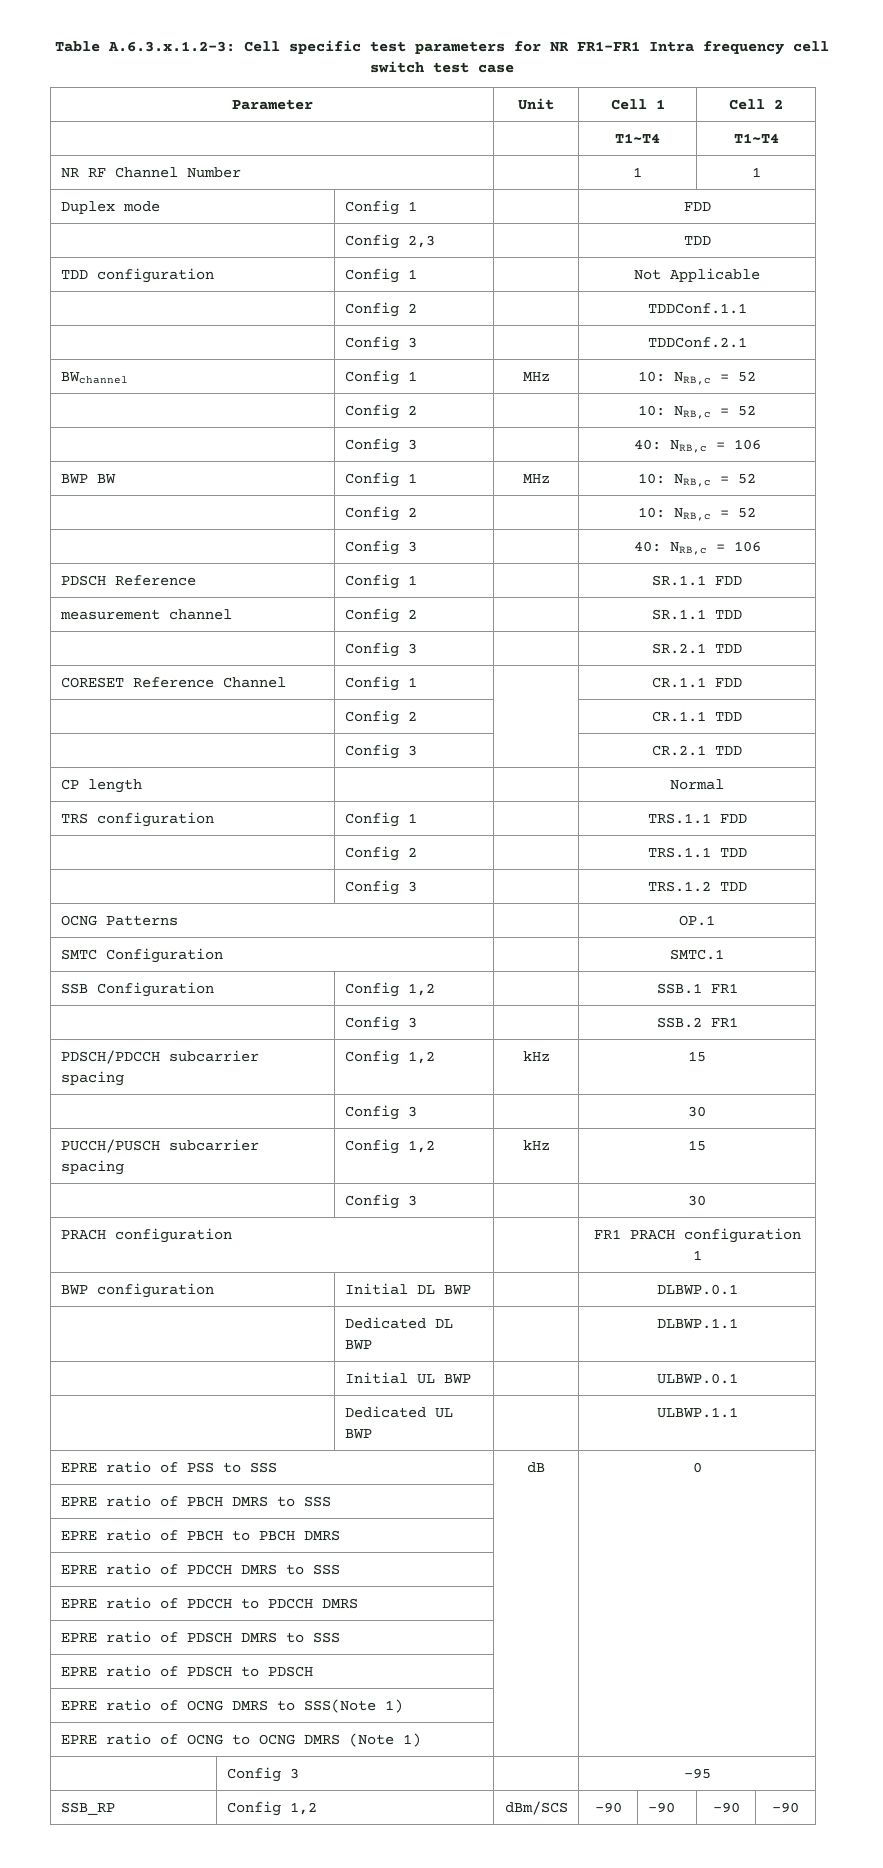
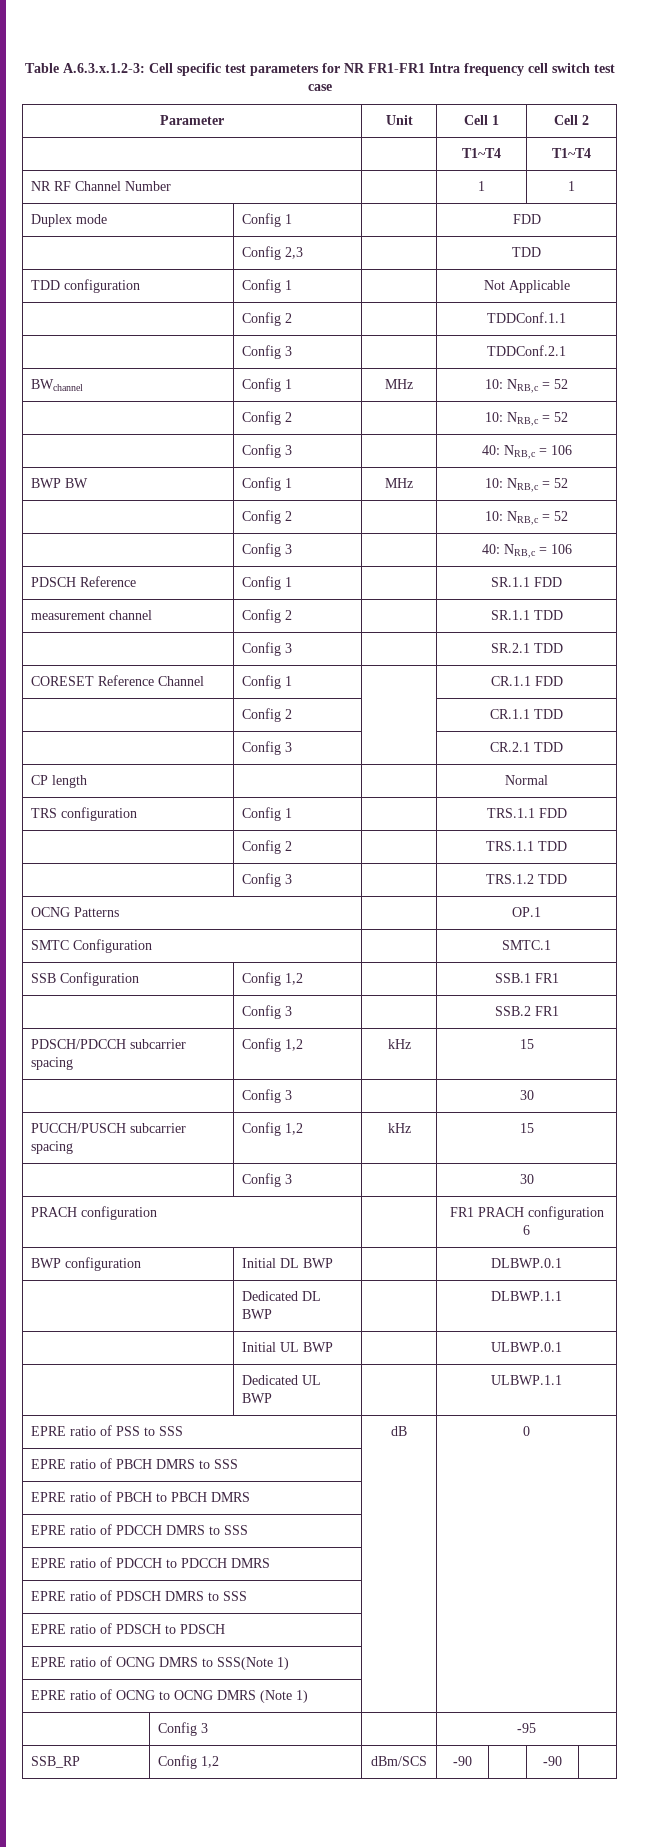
- PRACH configuration | | FR1 PRACH configuration 1
+ PRACH configuration | | FR1 PRACH configuration 6
- SSB_RP | Config 1,2 | dBm/SCS | -90 | -90 | -90 | -90
+ SSB_RP | Config 1,2 | dBm/SCS | -90 | | -90 |

